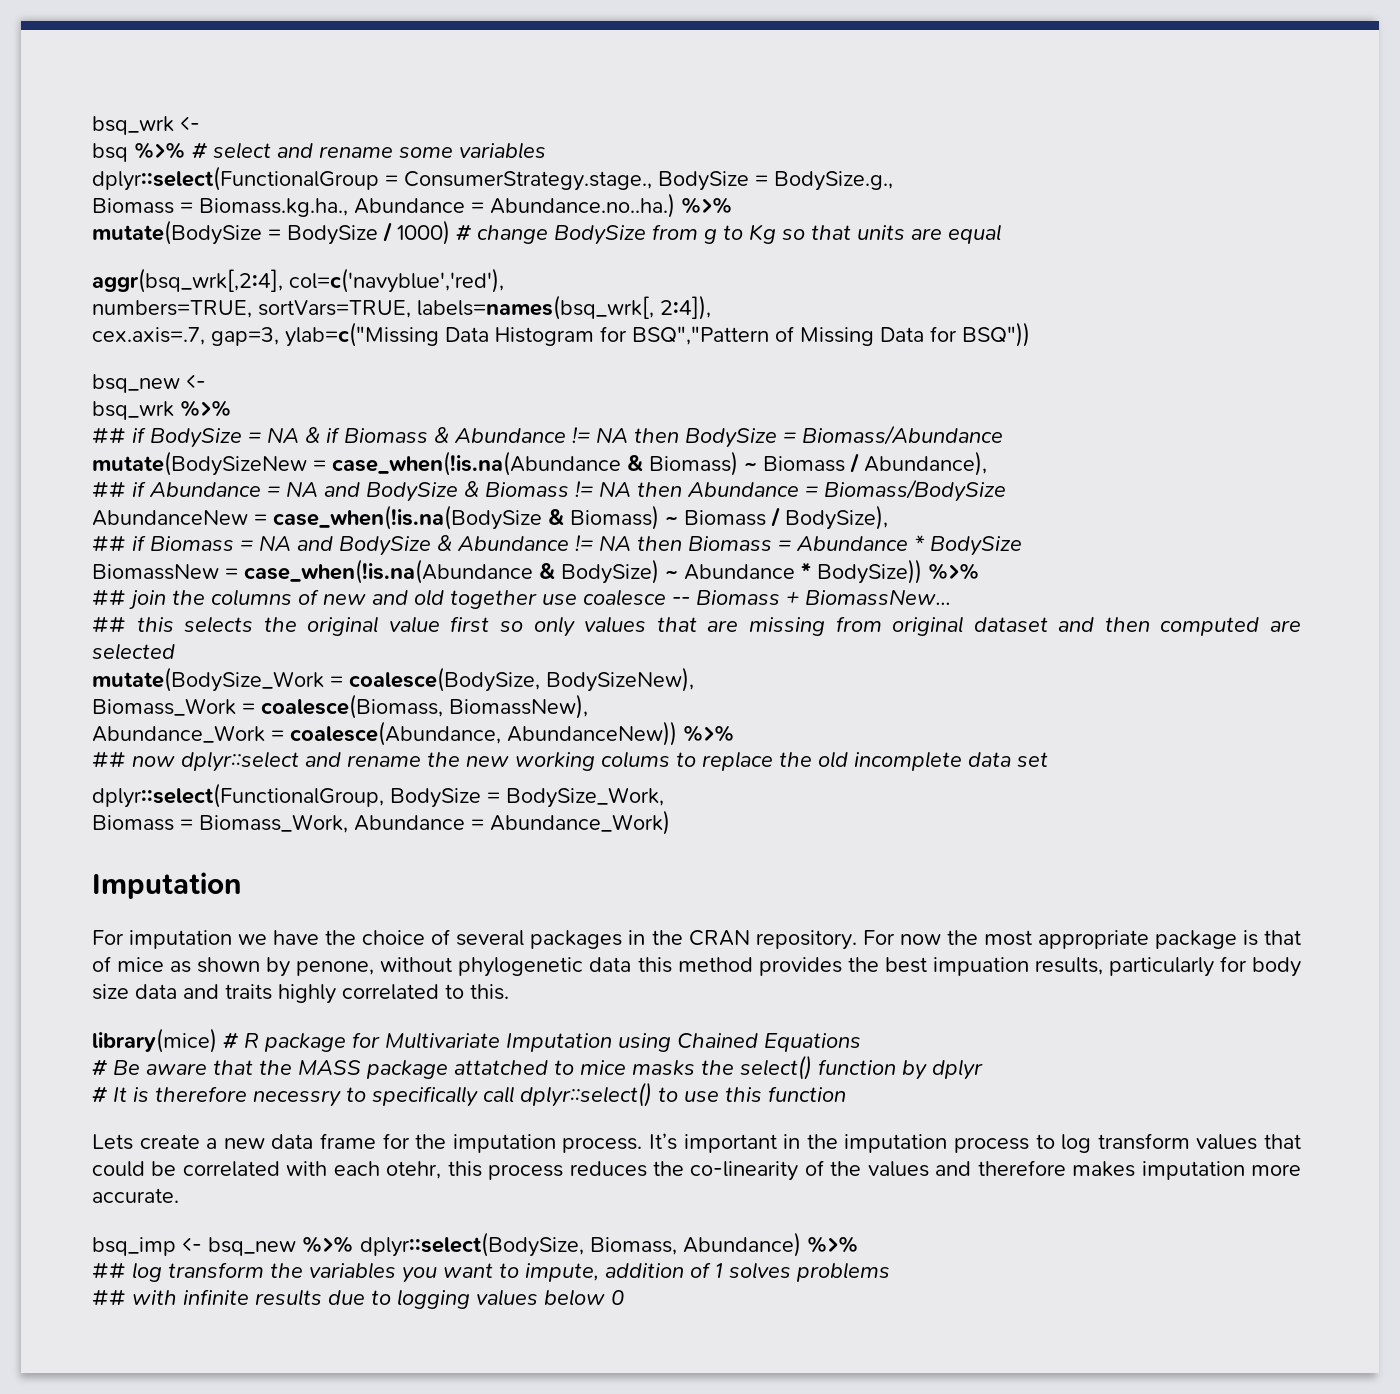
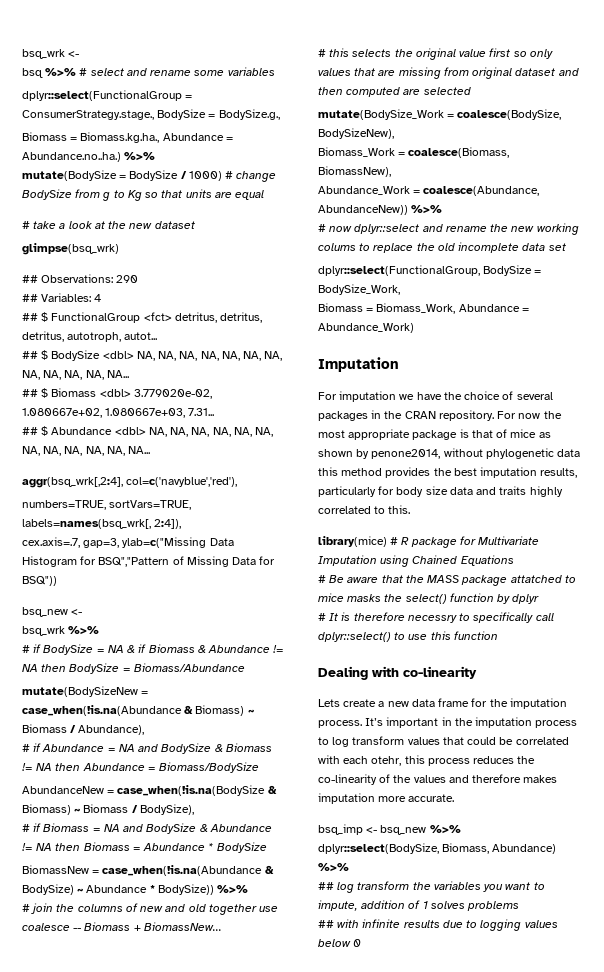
+ # take a look at the new dataset
+ glimpse(bsq_wrk)
+ ## Observations: 290
+ ## Variables: 4
+ ## $ FunctionalGroup <fct> detritus, detritus, detritus, autotroph, autot...
+ ## $ BodySize <dbl> NA, NA, NA, NA, NA, NA, NA, NA, NA, NA, NA, NA...
+ ## $ Biomass <dbl> 3.779020e-02, 1.080667e+02, 1.080667e+03, 7.31...
+ ## $ Abundance <dbl> NA, NA, NA, NA, NA, NA, NA, NA, NA, NA, NA, NA...
- ## if BodySize = NA & if Biomass & Abundance != NA then BodySize = Biomass/Abundance
+ # if BodySize = NA & if Biomass & Abundance != NA then BodySize = Biomass/Abundance
- ## if Abundance = NA and BodySize & Biomass != NA then Abundance = Biomass/BodySize
+ # if Abundance = NA and BodySize & Biomass != NA then Abundance = Biomass/BodySize
- ## if Biomass = NA and BodySize & Abundance != NA then Biomass = Abundance * BodySize
+ # if Biomass = NA and BodySize & Abundance != NA then Biomass = Abundance * BodySize
- ## join the columns of new and old together use coalesce -- Biomass + BiomassNew...
+ # join the columns of new and old together use coalesce -- Biomass + BiomassNew...
- ## this selects the original value first so only values that are missing from original dataset and then computed are selected
+ # this selects the original value first so only values that are missing from original dataset and then computed are selected
- ## now dplyr::select and rename the new working colums to replace the old incomplete data set
+ # now dplyr::select and rename the new working colums to replace the old incomplete data set
- For now the most appropriate package is that of mice as shown by penone, without phylogenetic data this method provides the best impuation results, particularly for body size data and traits highly correlated to this.
+ For now the most appropriate package is that of mice as shown by penone2014, without phylogenetic data this method provides the best imputation results, particularly for body size data and traits highly correlated to this.
+ Dealing with co-linearity

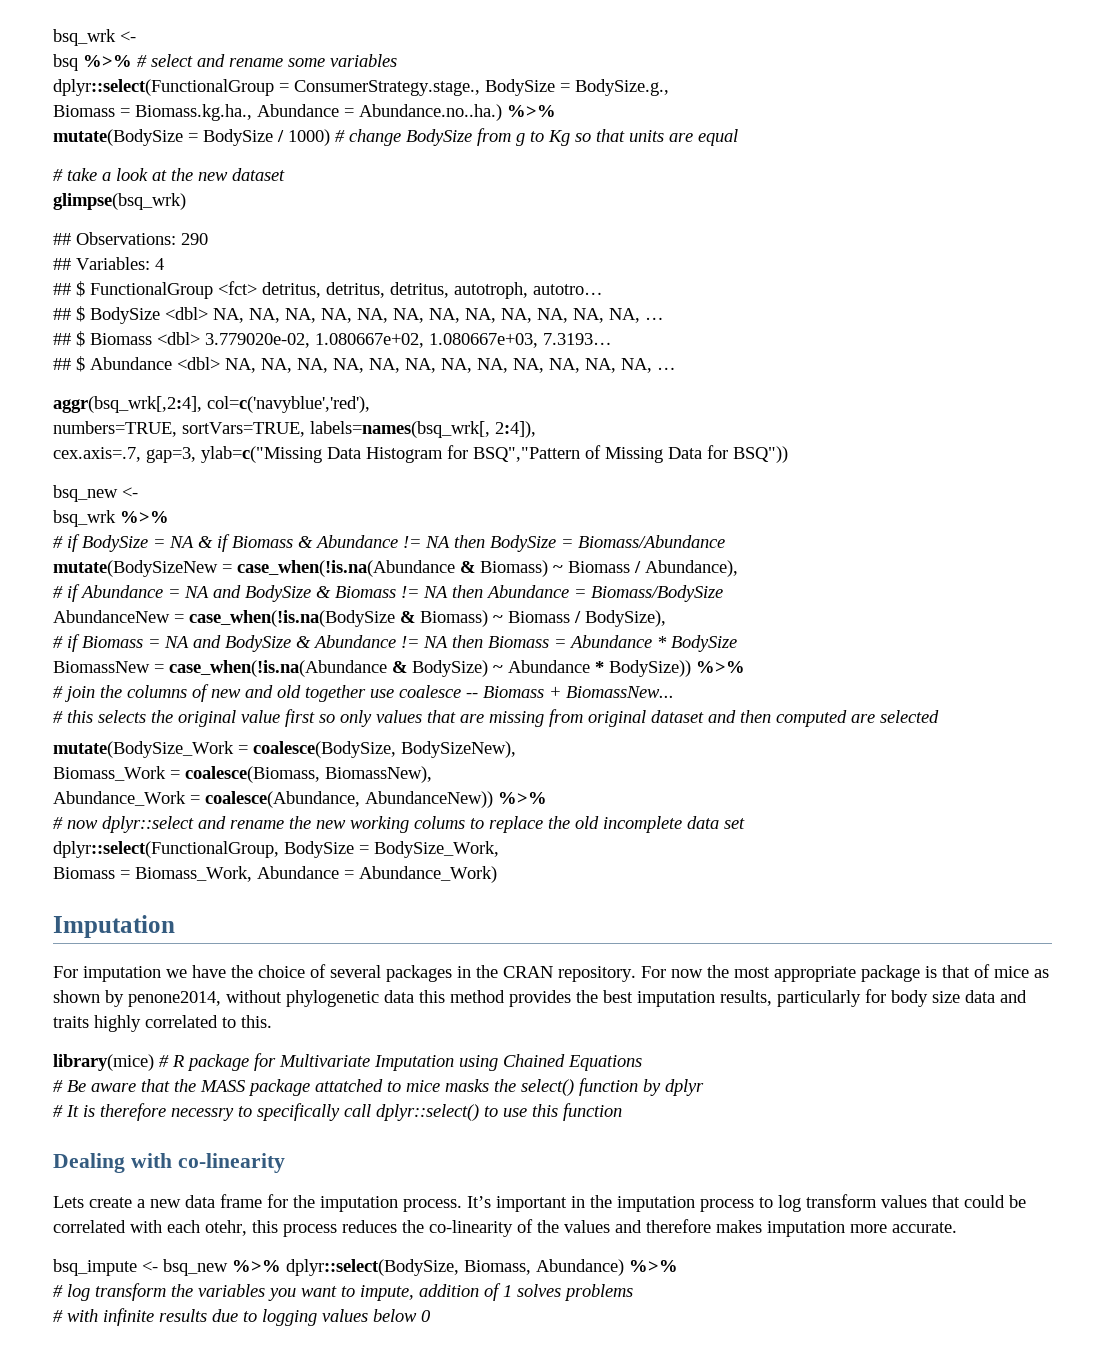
- ## $ FunctionalGroup <fct> detritus, detritus, detritus, autotroph, autot...
+ ## $ FunctionalGroup <fct> detritus, detritus, detritus, autotroph, autotro…
- ## $ BodySize <dbl> NA, NA, NA, NA, NA, NA, NA, NA, NA, NA, NA, NA...
+ ## $ BodySize <dbl> NA, NA, NA, NA, NA, NA, NA, NA, NA, NA, NA, NA, …
- ## $ Biomass <dbl> 3.779020e-02, 1.080667e+02, 1.080667e+03, 7.31...
+ ## $ Biomass <dbl> 3.779020e-02, 1.080667e+02, 1.080667e+03, 7.3193…
- ## $ Abundance <dbl> NA, NA, NA, NA, NA, NA, NA, NA, NA, NA, NA, NA...
+ ## $ Abundance <dbl> NA, NA, NA, NA, NA, NA, NA, NA, NA, NA, NA, NA, …
- bsq_imp <- bsq_new %>% dplyr::select(BodySize, Biomass, Abundance) %>%
+ bsq_impute <- bsq_new %>% dplyr::select(BodySize, Biomass, Abundance) %>%
- ## log transform the variables you want to impute, addition of 1 solves problems
+ # log transform the variables you want to impute, addition of 1 solves problems
- ## with infinite results due to logging values below 0
+ # with infinite results due to logging values below 0

